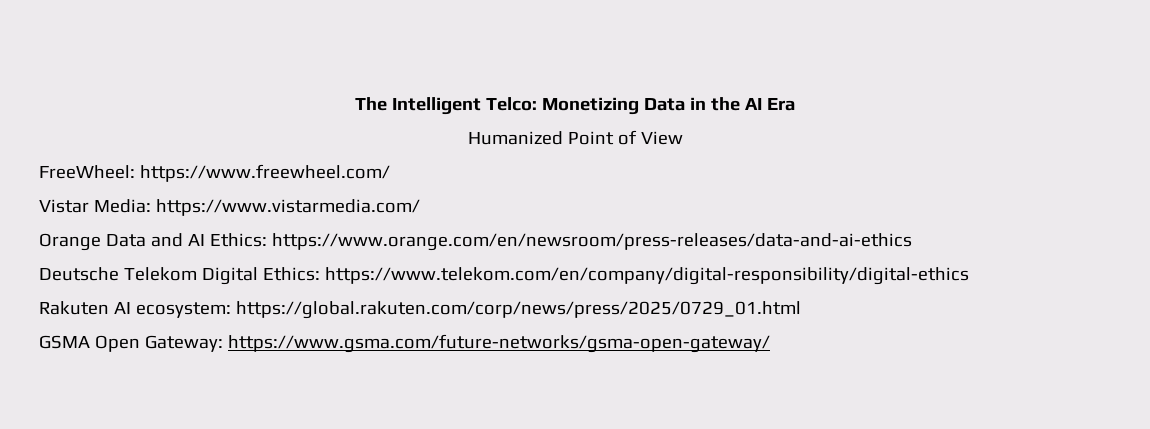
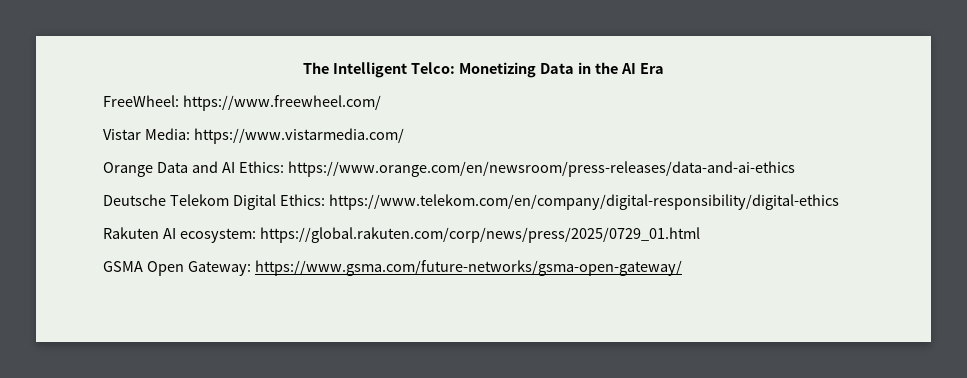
- Humanized Point of View

